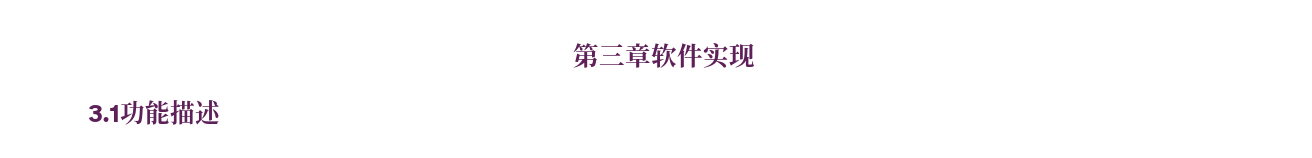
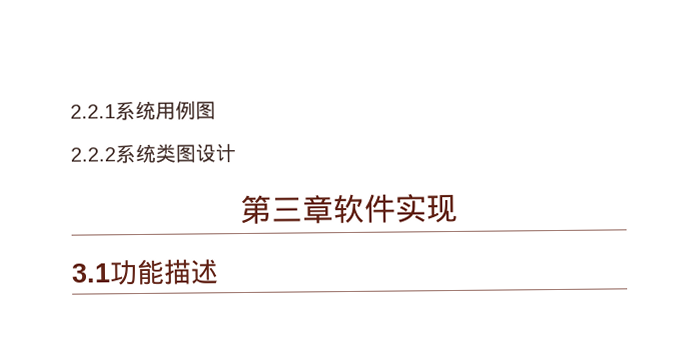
+ 2.2.1系统用例图
+ 2.2.2系统类图设计

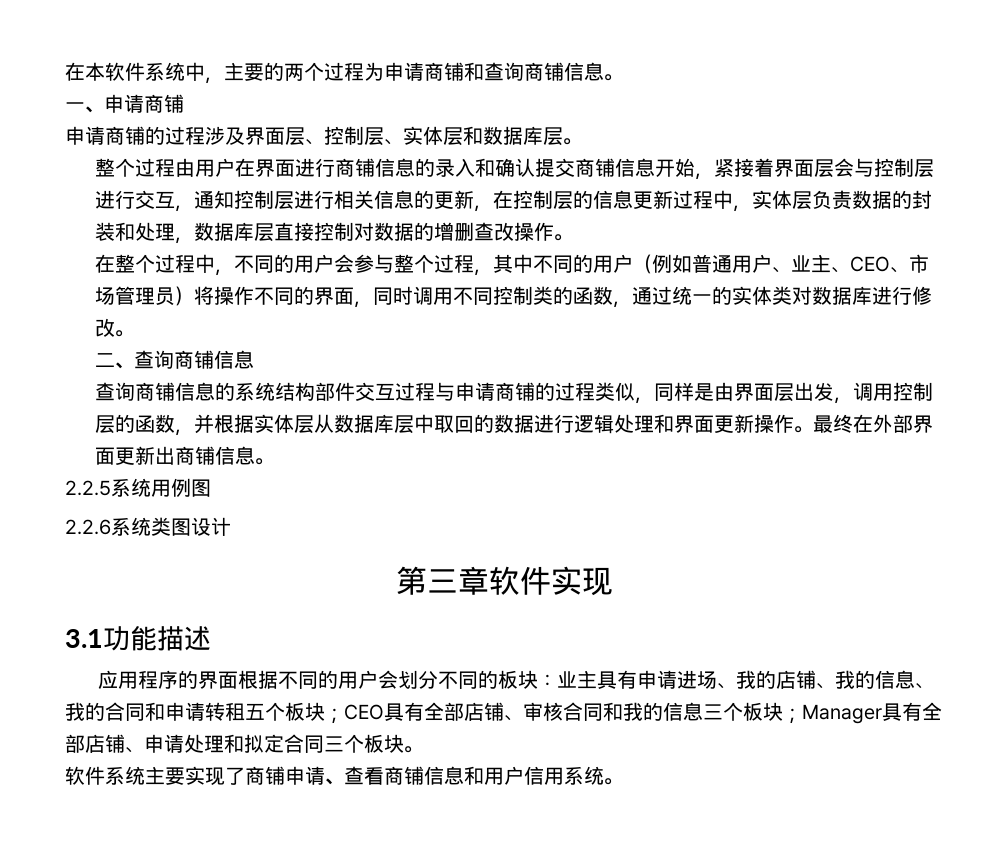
- 2.2.1系统用例图
+ 在本软件系统中，主要的两个过程为申请商铺和查询商铺信息。
+ 一、申请商铺
+ 申请商铺的过程涉及界面层、控制层、实体层和数据库层。
+ 整个过程由用户在界面进行商铺信息的录入和确认提交商铺信息开始，紧接着界面层会与控制层进行交互，通知控制层进行相关信息的更新，在控制层的信息更新过程中，实体层负责数据的封装和处理，数据库层直接控制对数据的增删查改操作。
+ 在整个过程中，不同的用户会参与整个过程，其中不同的用户（例如普通用户、业主、CEO、市场管理员）将操作不同的界面，同时调用不同控制类的函数，通过统一的实体类对数据库进行修改。
+ 二、查询商铺信息
+ 查询商铺信息的系统结构部件交互过程与申请商铺的过程类似，同样是由界面层出发，调用控制层的函数，并根据实体层从数据库层中取回的数据进行逻辑处理和界面更新操作。最终在外部界面更新出商铺信息。
+ 2.2.5系统用例图
- 2.2.2系统类图设计
+ 2.2.6系统类图设计
+ 应用程序的界面根据不同的用户会划分不同的板块：业主具有申请进场、我的店铺、我的信息、我的合同和申请转租五个板块；CEO具有全部店铺、审核合同和我的信息三个板块；Manager具有全部店铺、申请处理和拟定合同三个板块。
+ 软件系统主要实现了商铺申请、查看商铺信息和用户信用系统。

